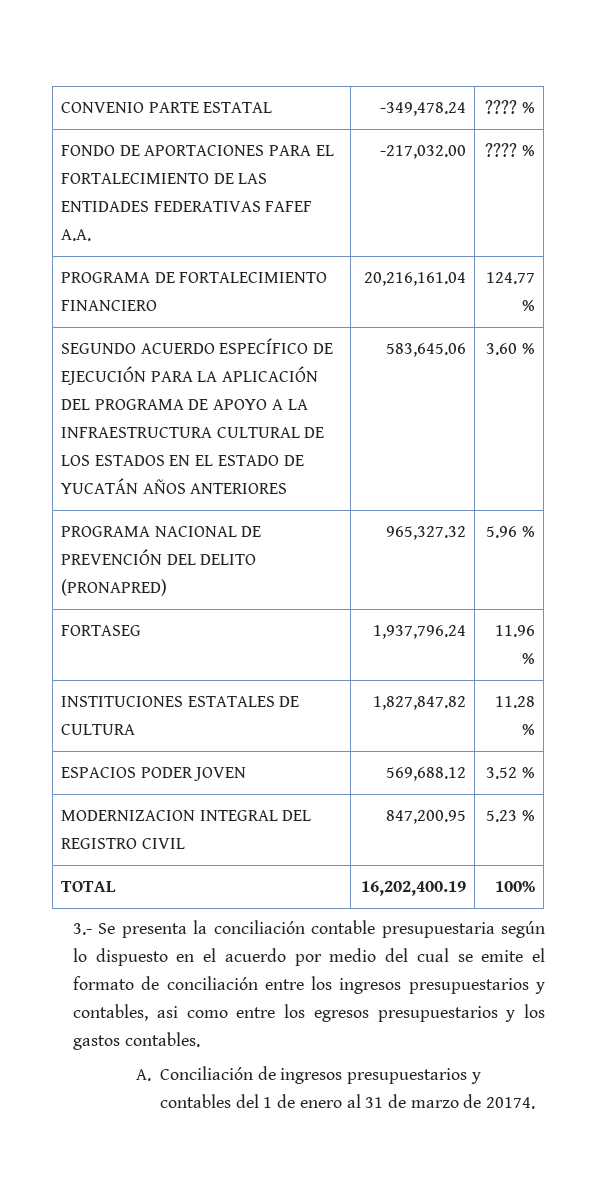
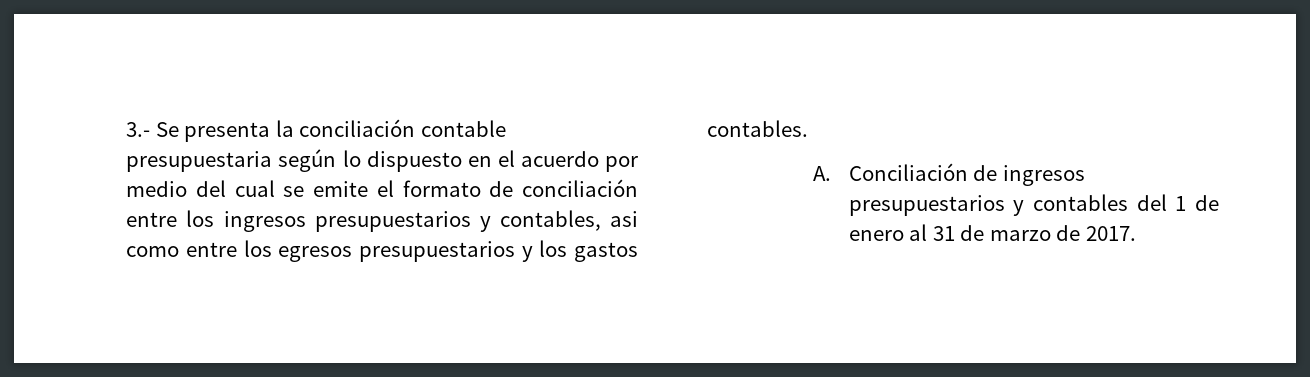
- CONVENIO PARTE ESTATAL | -349,478.24 | ???? %
- FONDO DE APORTACIONES PARA EL FORTALECIMIENTO DE LAS ENTIDADES FEDERATIVAS FAFEF A.A. | -217,032.00 | ???? %
- PROGRAMA DE FORTALECIMIENTO FINANCIERO | 20,216,161.04 | 124.77 %
- SEGUNDO ACUERDO ESPECÍFICO DE EJECUCIÓN PARA LA APLICACIÓN DEL PROGRAMA DE APOYO A LA INFRAESTRUCTURA CULTURAL DE LOS ESTADOS EN EL ESTADO DE YUCATÁN AÑOS ANTERIORES | 583,645.06 | 3.60 %
- PROGRAMA NACIONAL DE PREVENCIÓN DEL DELITO (PRONAPRED) | 965,327.32 | 5.96 %
- FORTASEG | 1,937,796.24 | 11.96 %
- INSTITUCIONES ESTATALES DE CULTURA | 1,827,847.82 | 11.28 %
- ESPACIOS PODER JOVEN | 569,688.12 | 3.52 %
- MODERNIZACION INTEGRAL DEL REGISTRO CIVIL | 847,200.95 | 5.23 %
- TOTAL | 16,202,400.19 | 100%
- A. Conciliación de ingresos presupuestarios y contables del 1 de enero al 31 de marzo de 20174.
+ A. Conciliación de ingresos presupuestarios y contables del 1 de enero al 31 de marzo de 2017.

